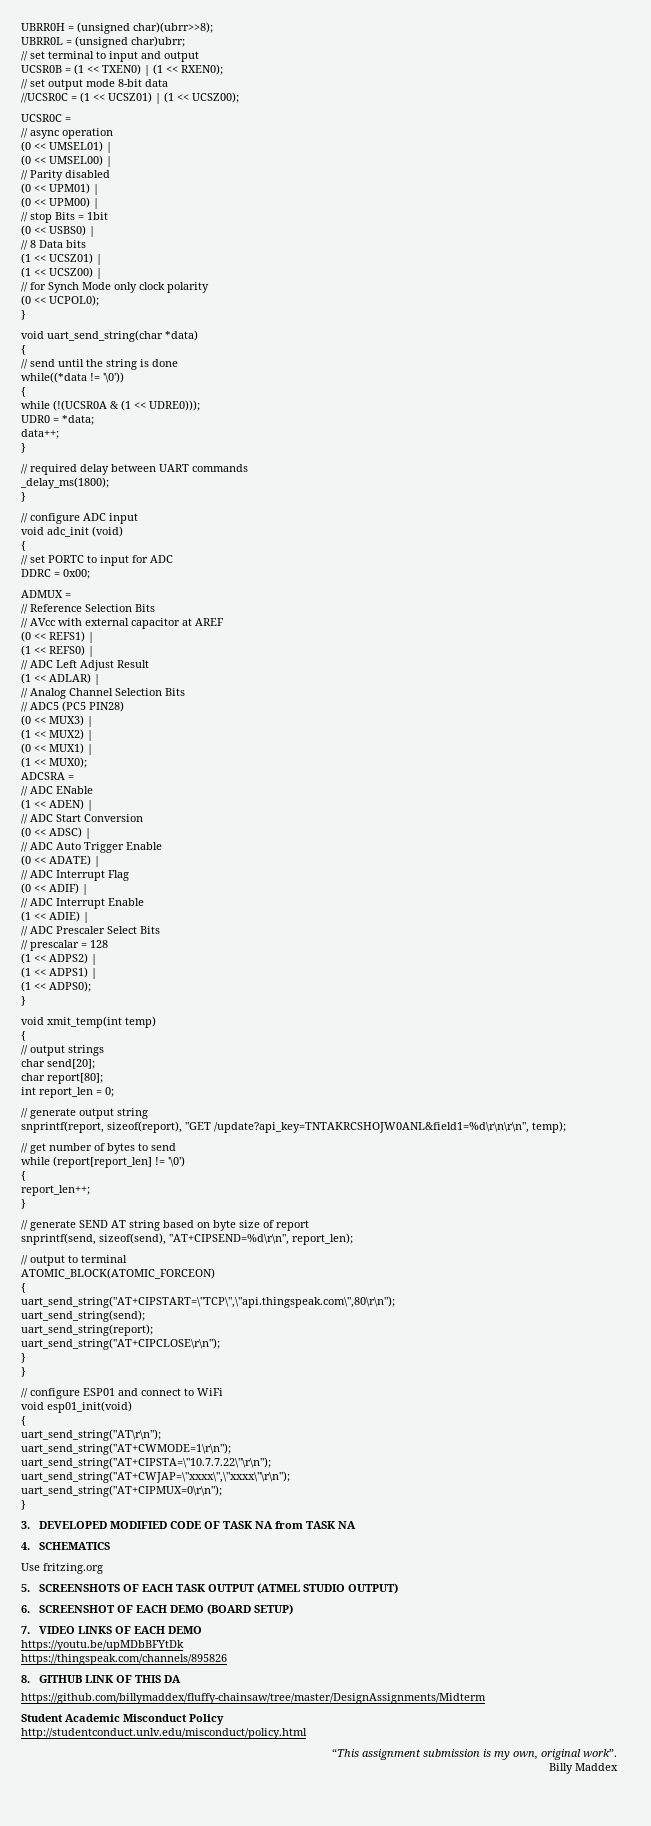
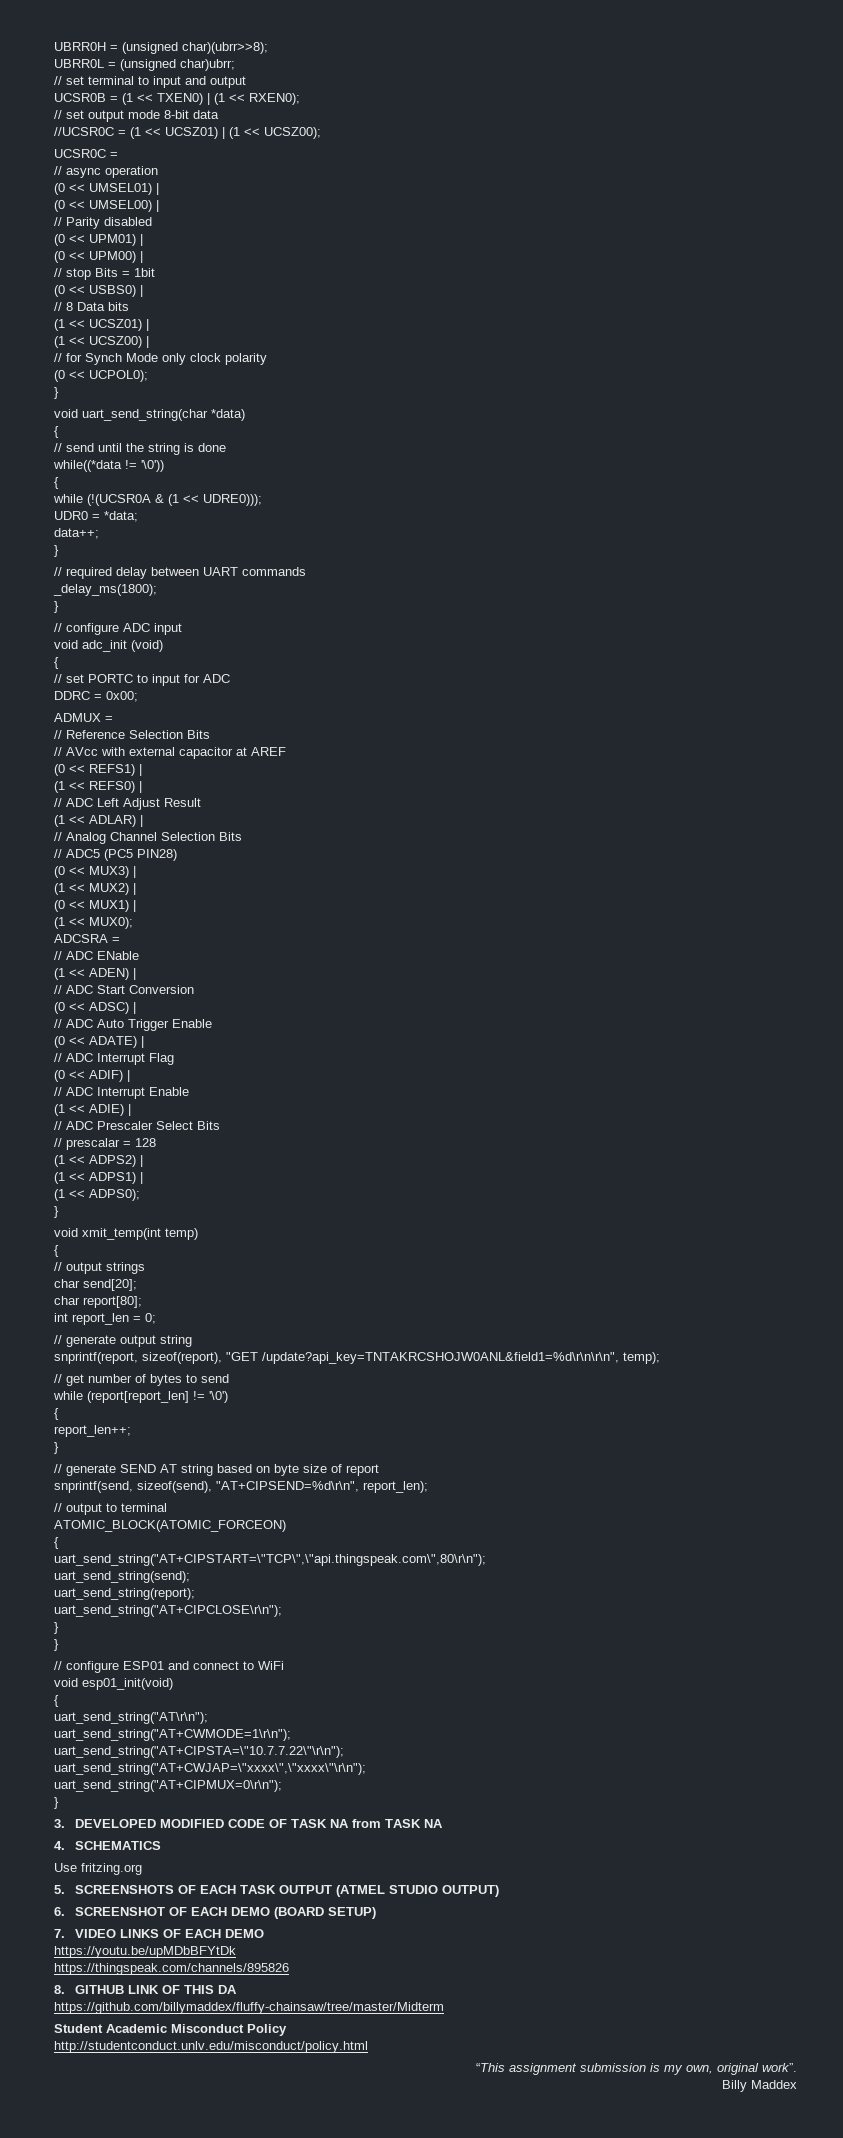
- https://github.com/billymaddex/fluffy-chainsaw/tree/master/DesignAssignments/Midterm
+ https://github.com/billymaddex/fluffy-chainsaw/tree/master/Midterm

